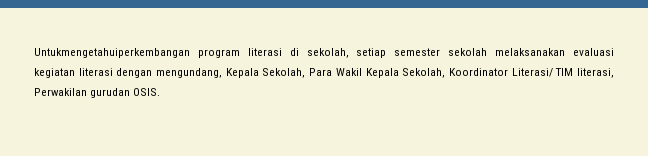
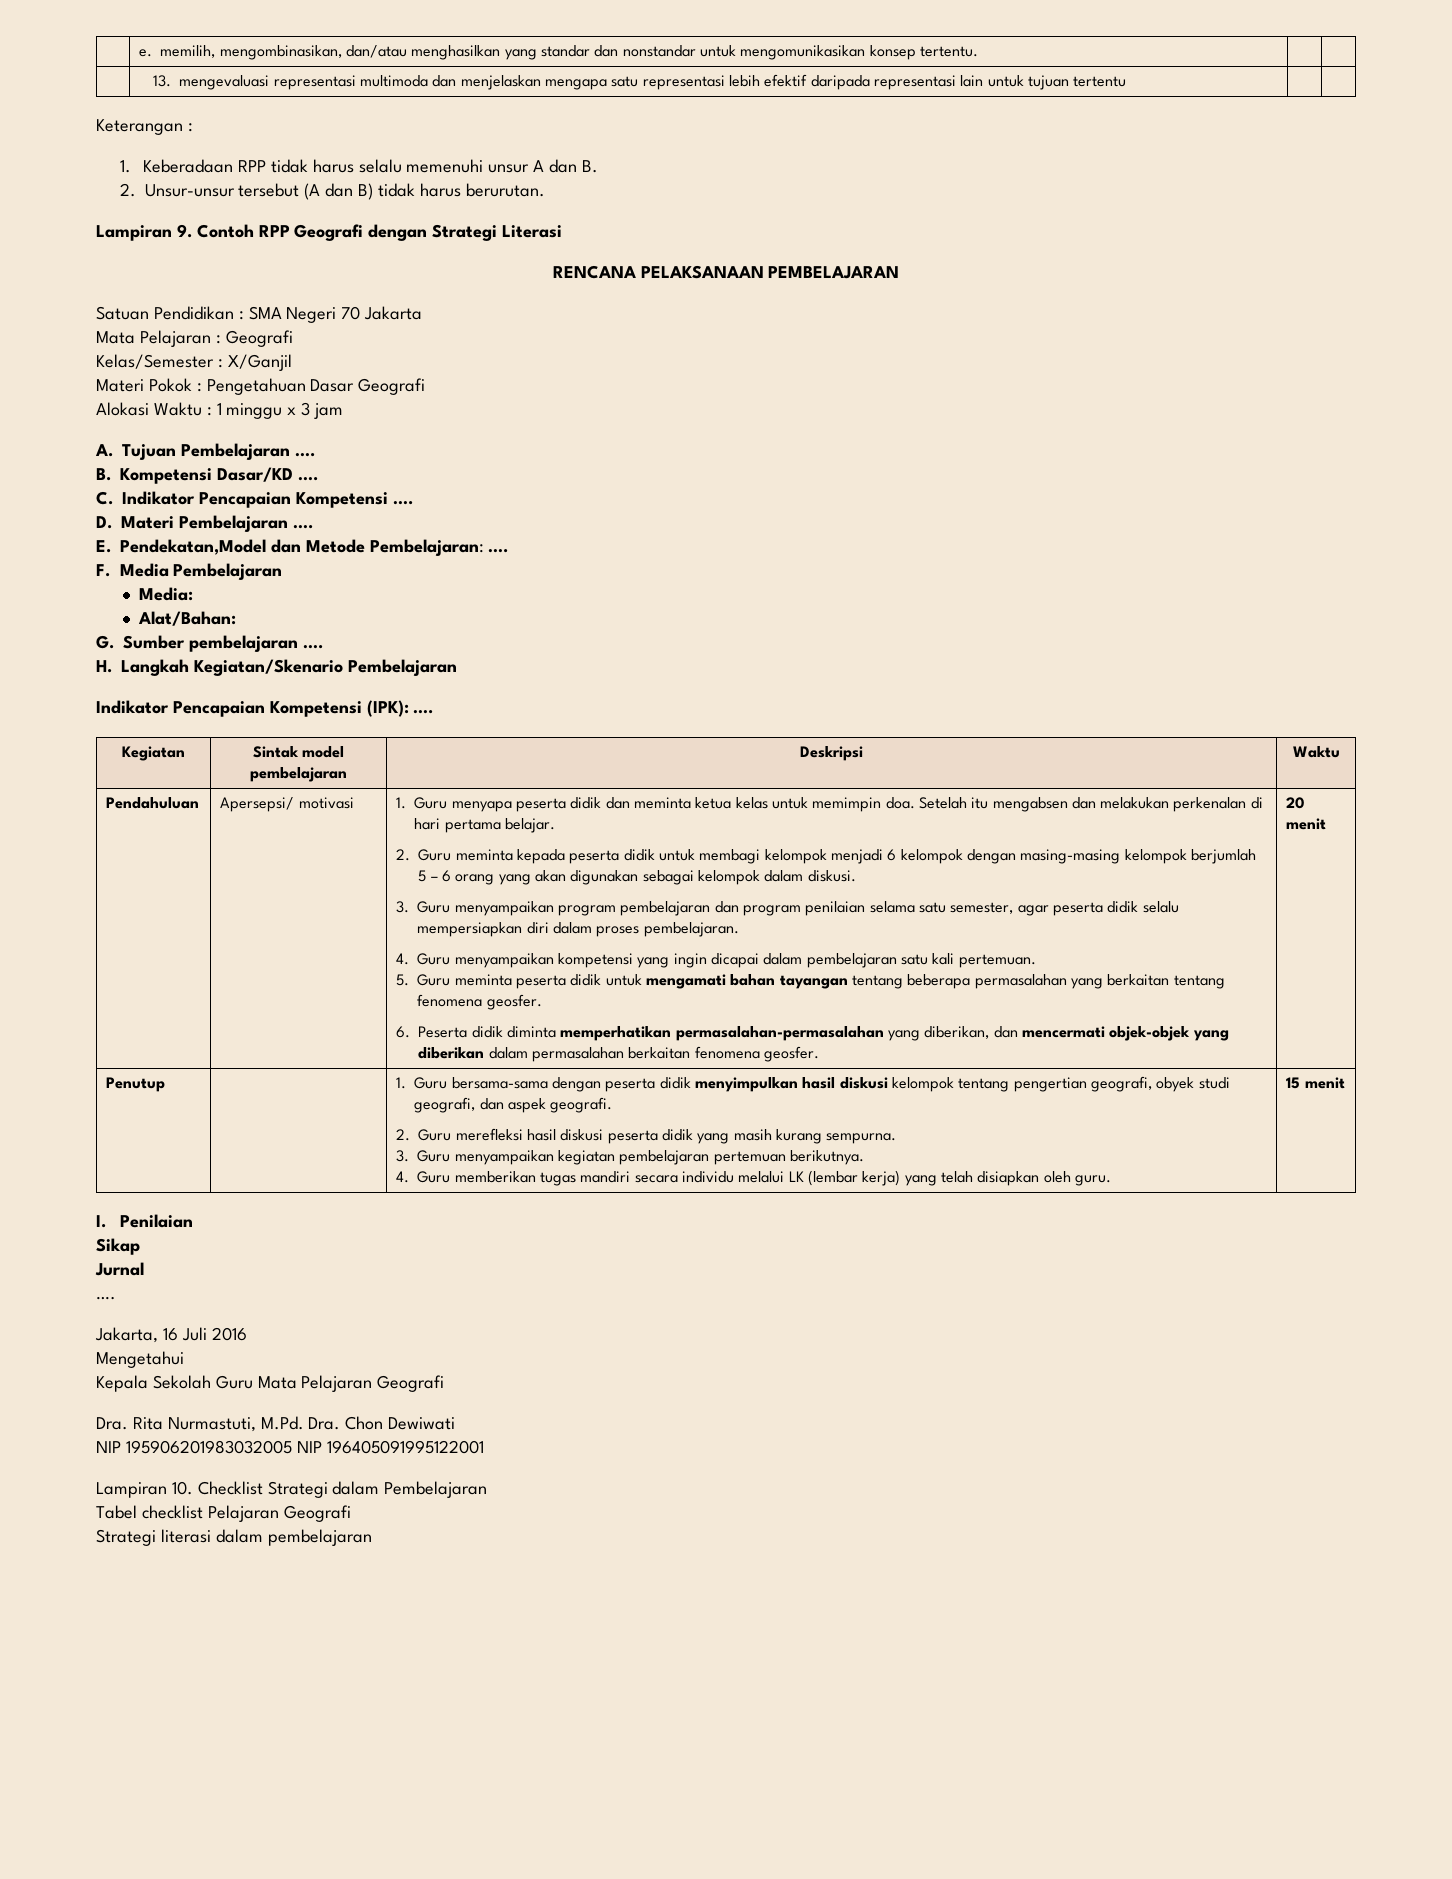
- Untukmengetahuiperkembangan program literasi di sekolah, setiap semester sekolah melaksanakan evaluasi kegiatan literasi dengan mengundang, Kepala Sekolah, Para Wakil Kepala Sekolah, Koordinator Literasi/ TIM literasi, Perwakilan gurudan OSIS.
+ | e. memilih, mengombinasikan, dan/atau menghasilkan yang standar dan nonstandar untuk mengomunikasikan konsep tertentu. | |
+ | 13. mengevaluasi representasi multimoda dan menjelaskan mengapa satu representasi lebih efektif daripada representasi lain untuk tujuan tertentu | |
+ Keterangan :
+ 1. Keberadaan RPP tidak harus selalu memenuhi unsur A dan B.
+ 2. Unsur-unsur tersebut (A dan B) tidak harus berurutan.
+ Lampiran 9. Contoh RPP Geografi dengan Strategi Literasi
+ RENCANA PELAKSANAAN PEMBELAJARAN
+ Satuan Pendidikan : SMA Negeri 70 Jakarta
+ Mata Pelajaran : Geografi
+ Kelas/Semester : X/Ganjil
+ Materi Pokok : Pengetahuan Dasar Geografi
+ Alokasi Waktu : 1 minggu x 3 jam
+ A. Tujuan Pembelajaran ….
+ B. Kompetensi Dasar/KD ….
+ C. Indikator Pencapaian Kompetensi ….
+ D. Materi Pembelajaran ….
+ E. Pendekatan,Model dan Metode Pembelajaran: ….
+ F. Media Pembelajaran
+ Media:
+ Alat/Bahan:
+ G. Sumber pembelajaran ….
+ H. Langkah Kegiatan/Skenario Pembelajaran
+ Indikator Pencapaian Kompetensi (IPK): ….
+ Kegiatan | Sintak model pembelajaran | Deskripsi | Waktu
+ Pendahuluan | Apersepsi/ motivasi | 1. Guru menyapa peserta didik dan meminta ketua kelas untuk memimpin doa. Setelah itu mengabsen dan melakukan perkenalan di hari pertama belajar.
+ 2. Guru meminta kepada peserta didik untuk membagi kelompok menjadi 6 kelompok dengan masing-masing kelompok berjumlah 5 – 6 orang yang akan digunakan sebagai kelompok dalam diskusi.
+ 3. Guru menyampaikan program pembelajaran dan program penilaian selama satu semester, agar peserta didik selalu mempersiapkan diri dalam proses pembelajaran.
+ 4. Guru menyampaikan kompetensi yang ingin dicapai dalam pembelajaran satu kali pertemuan.
+ 5. Guru meminta peserta didik untuk mengamati bahan tayangan tentang beberapa permasalahan yang berkaitan tentang fenomena geosfer.
+ 6. Peserta didik diminta memperhatikan permasalahan-permasalahan yang diberikan, dan mencermati objek-objek yang diberikan dalam permasalahan berkaitan fenomena geosfer. | 20 menit
+ Penutup | | 1. Guru bersama-sama dengan peserta didik menyimpulkan hasil diskusi kelompok tentang pengertian geografi, obyek studi geografi, dan aspek geografi.
+ 2. Guru merefleksi hasil diskusi peserta didik yang masih kurang sempurna.
+ 3. Guru menyampaikan kegiatan pembelajaran pertemuan berikutnya.
+ 4. Guru memberikan tugas mandiri secara individu melalui LK (lembar kerja) yang telah disiapkan oleh guru. | 15 menit
+ I. Penilaian
+ Sikap
+ Jurnal
+ ….
+ Jakarta, 16 Juli 2016
+ Mengetahui
+ Kepala Sekolah Guru Mata Pelajaran Geografi
+ Dra. Rita Nurmastuti, M.Pd. Dra. Chon Dewiwati
+ NIP 195906201983032005 NIP 196405091995122001
+ Lampiran 10. Checklist Strategi dalam Pembelajaran
+ Tabel checklist Pelajaran Geografi
+ Strategi literasi dalam pembelajaran

